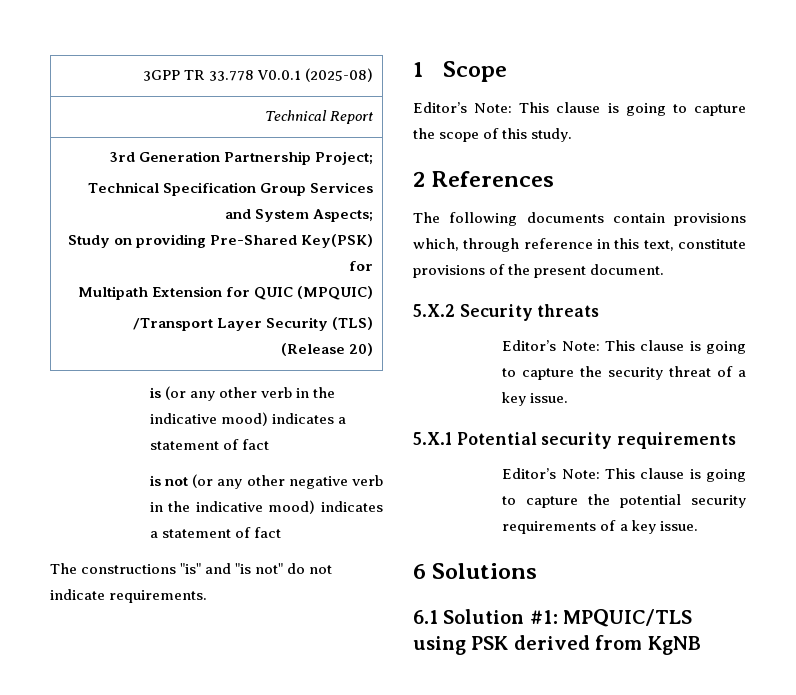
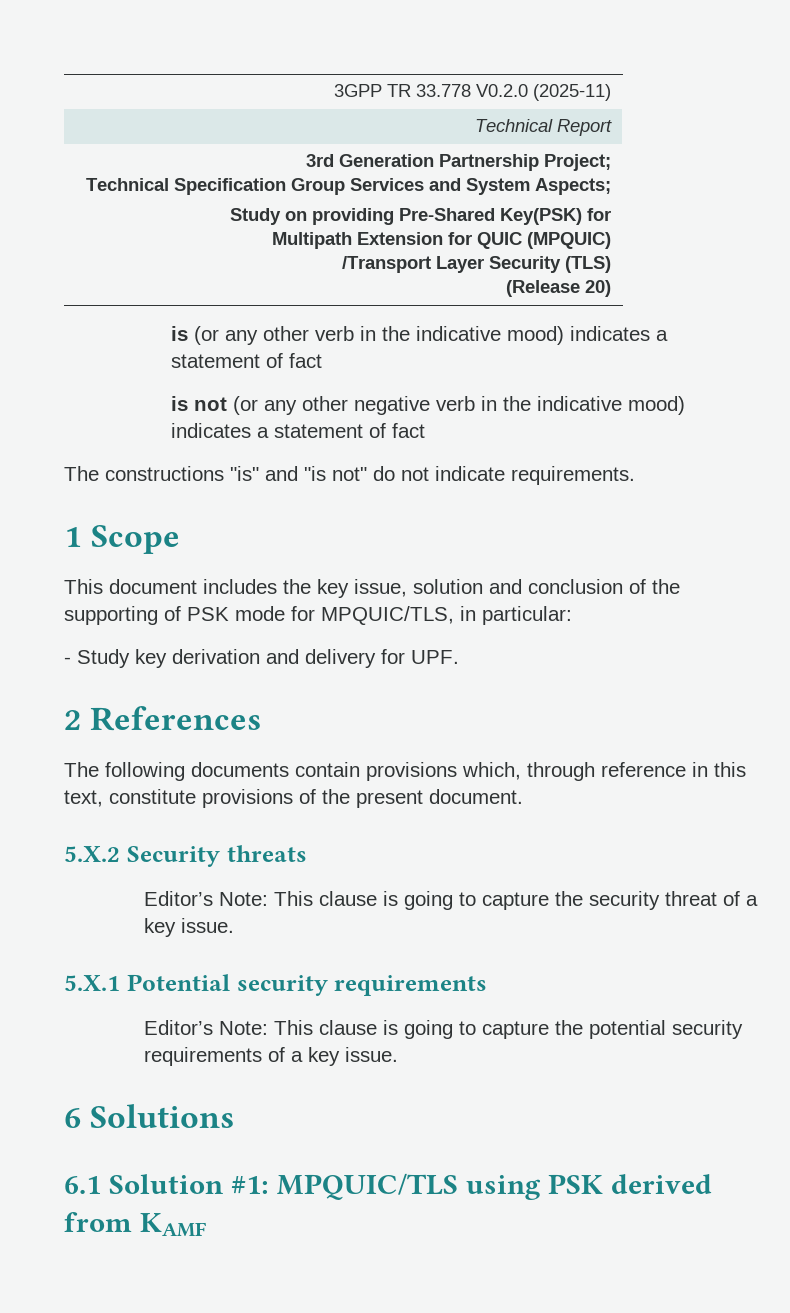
- 3GPP TR 33.778 V0.0.1 (2025-08)
+ 3GPP TR 33.778 V0.2.0 (2025-11)
- Editor’s Note: This clause is going to capture the scope of this study.
+ This document includes the key issue, solution and conclusion of the supporting of PSK mode for MPQUIC/TLS, in particular:
+ - Study key derivation and delivery for UPF.
- 6.1 Solution #1: MPQUIC/TLS using PSK derived from KgNB
+ 6.1 Solution #1: MPQUIC/TLS using PSK derived from KAMF

